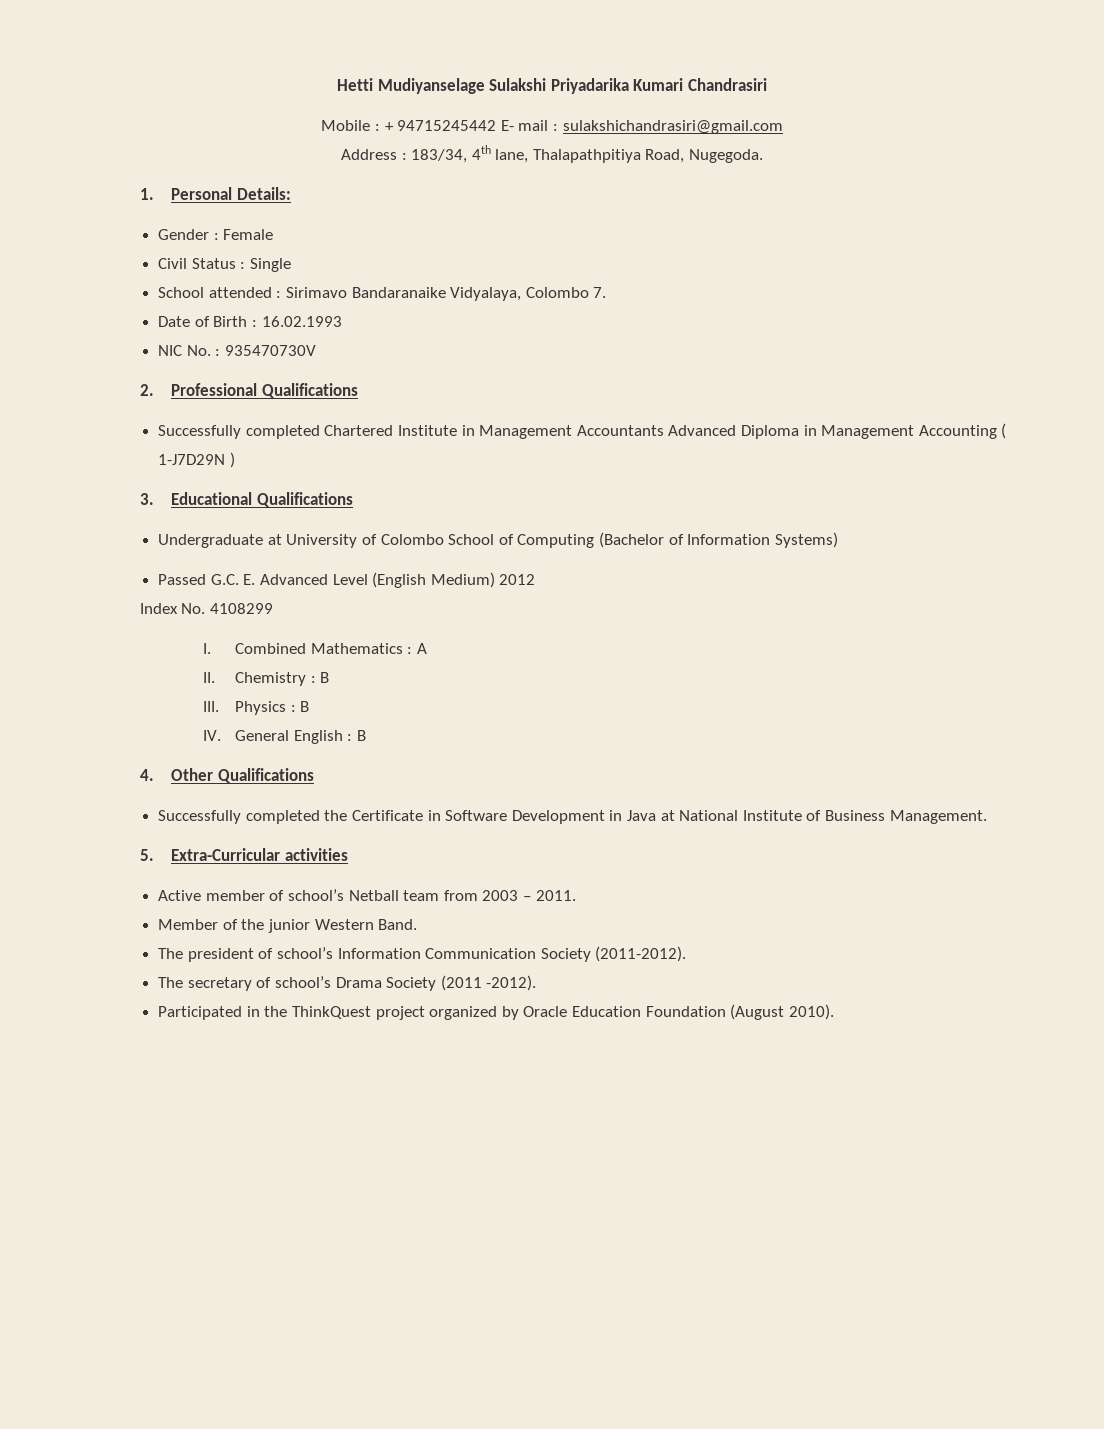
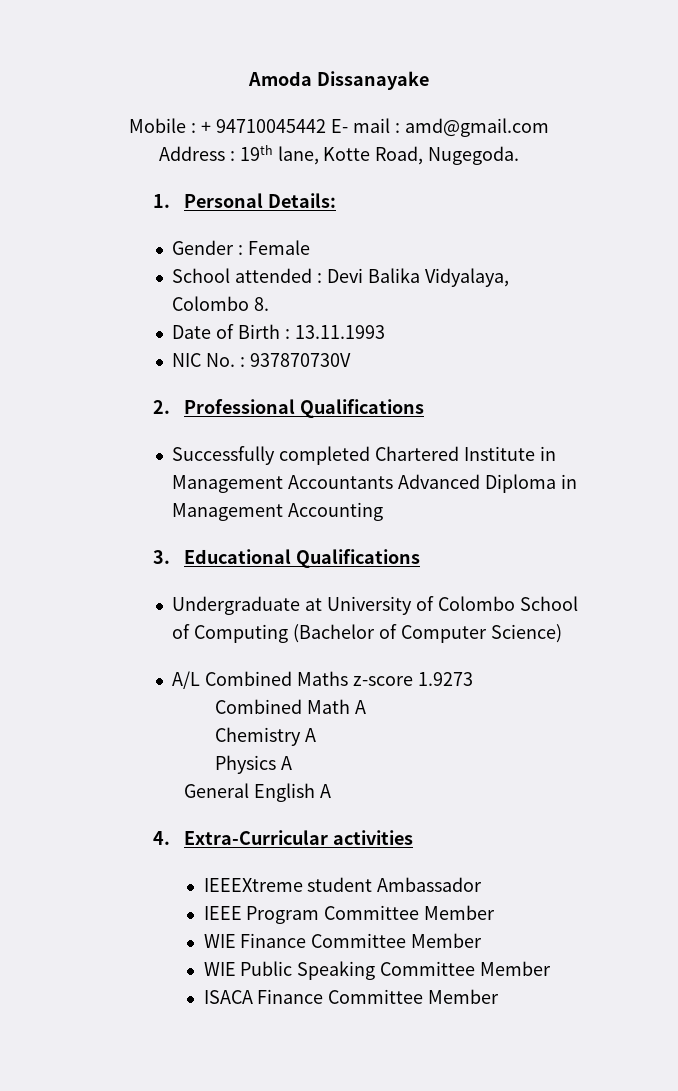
- Hetti Mudiyanselage Sulakshi Priyadarika Kumari Chandrasiri
+ Amoda Dissanayake
- Mobile : + 94715245442 E- mail : sulakshichandrasiri@gmail.com
+ Mobile : + 94710045442 E- mail : amd@gmail.com
- Address : 183/34, 4th lane, Thalapathpitiya Road, Nugegoda.
+ Address : 19th lane, Kotte Road, Nugegoda.
- Civil Status : Single
- School attended : Sirimavo Bandaranaike Vidyalaya, Colombo 7.
+ School attended : Devi Balika Vidyalaya, Colombo 8.
- Date of Birth : 16.02.1993
+ Date of Birth : 13.11.1993
- NIC No. : 935470730V
+ NIC No. : 937870730V
- Successfully completed Chartered Institute in Management Accountants Advanced Diploma in Management Accounting ( 1-J7D29N )
+ Successfully completed Chartered Institute in Management Accountants Advanced Diploma in Management Accounting
- Undergraduate at University of Colombo School of Computing (Bachelor of Information Systems)
- Passed G.C. E. Advanced Level (English Medium) 2012
- Index No. 4108299
- I. Combined Mathematics : A
- II. Chemistry : B
- III. Physics : B
- IV. General English : B
- 4. Other Qualifications
- Successfully completed the Certificate in Software Development in Java at National Institute of Business Management.
- 5. Extra-Curricular activities
- Active member of school’s Netball team from 2003 – 2011.
- Member of the junior Western Band.
- The president of school’s Information Communication Society (2011-2012).
- The secretary of school’s Drama Society (2011 -2012).
- Participated in the ThinkQuest project organized by Oracle Education Foundation (August 2010).
+ Undergraduate at University of Colombo School of Computing (Bachelor of Computer Science)
+ A/L Combined Maths z-score 1.9273
+ Combined Math A
+ Chemistry A
+ Physics A
+ General English A
+ 4. Extra-Curricular activities
+ IEEEXtreme student Ambassador
+ IEEE Program Committee Member
+ WIE Finance Committee Member
+ WIE Public Speaking Committee Member
+ ISACA Finance Committee Member

